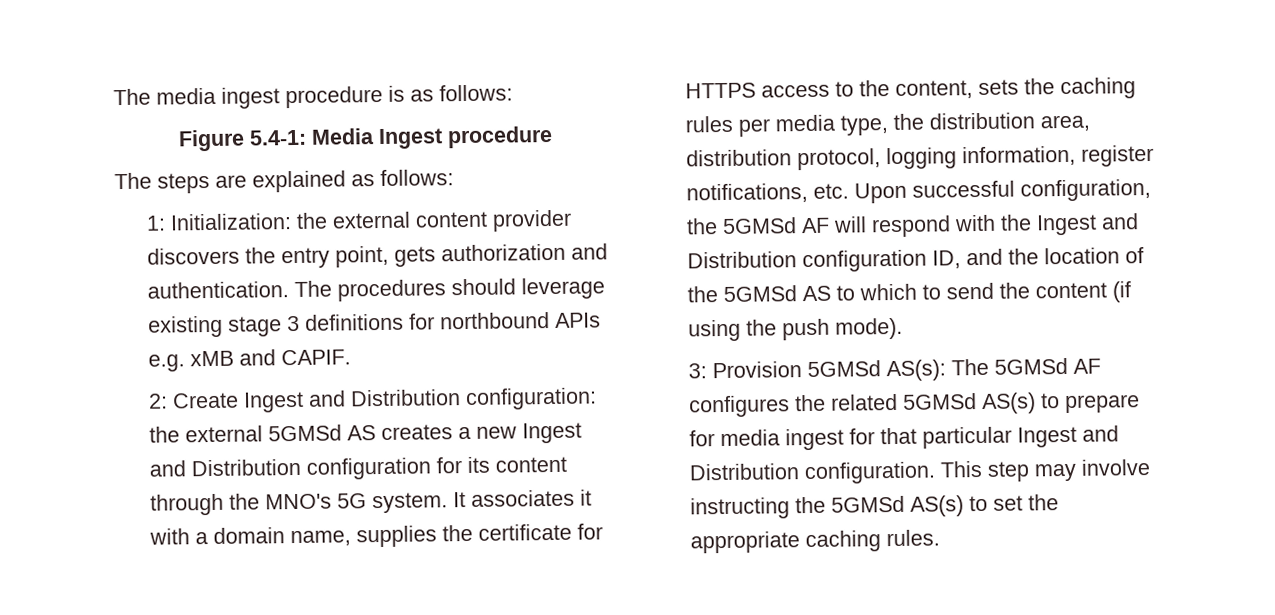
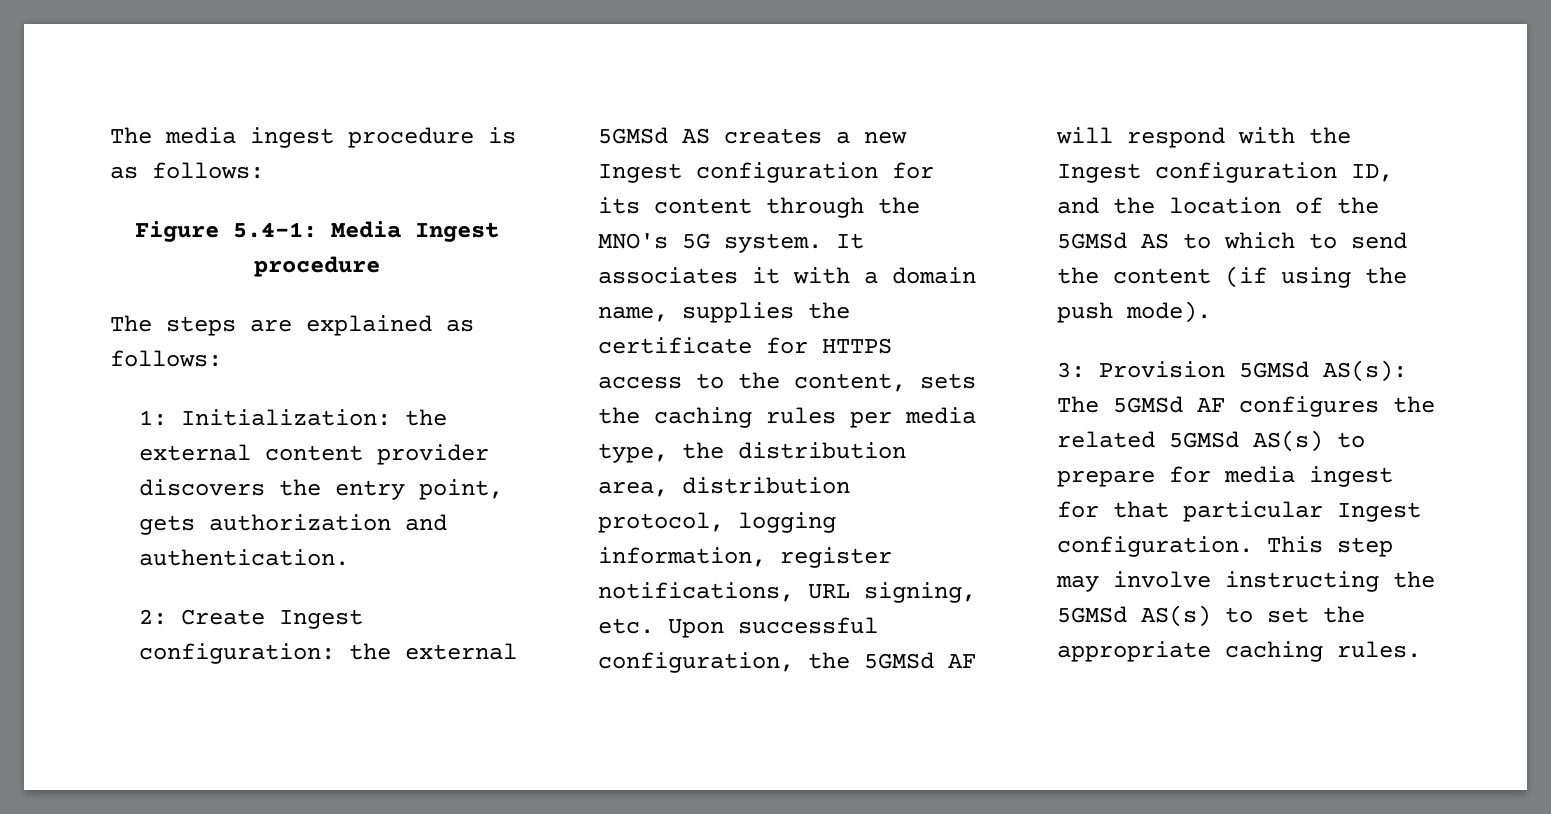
- The procedures should leverage existing stage 3 definitions for northbound APIs e.g. xMB and CAPIF.
- 2: Create Ingest and Distribution configuration: the external 5GMSd AS creates a new Ingest and Distribution configuration for its content through the MNO's 5G system.
+ 2: Create Ingest configuration: the external 5GMSd AS creates a new Ingest configuration for its content through the MNO's 5G system.
- It associates it with a domain name, supplies the certificate for HTTPS access to the content, sets the caching rules per media type, the distribution area, distribution protocol, logging information, register notifications, etc. Upon successful configuration, the 5GMSd AF will respond with the Ingest and Distribution configuration ID, and the location of the 5GMSd AS to which to send the content (if using the push mode).
+ It associates it with a domain name, supplies the certificate for HTTPS access to the content, sets the caching rules per media type, the distribution area, distribution protocol, logging information, register notifications, URL signing, etc. Upon successful configuration, the 5GMSd AF will respond with the Ingest configuration ID, and the location of the 5GMSd AS to which to send the content (if using the push mode).
- 3: Provision 5GMSd AS(s): The 5GMSd AF configures the related 5GMSd AS(s) to prepare for media ingest for that particular Ingest and Distribution configuration.
+ 3: Provision 5GMSd AS(s): The 5GMSd AF configures the related 5GMSd AS(s) to prepare for media ingest for that particular Ingest configuration.

